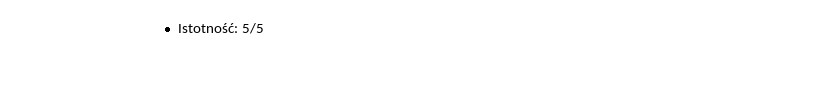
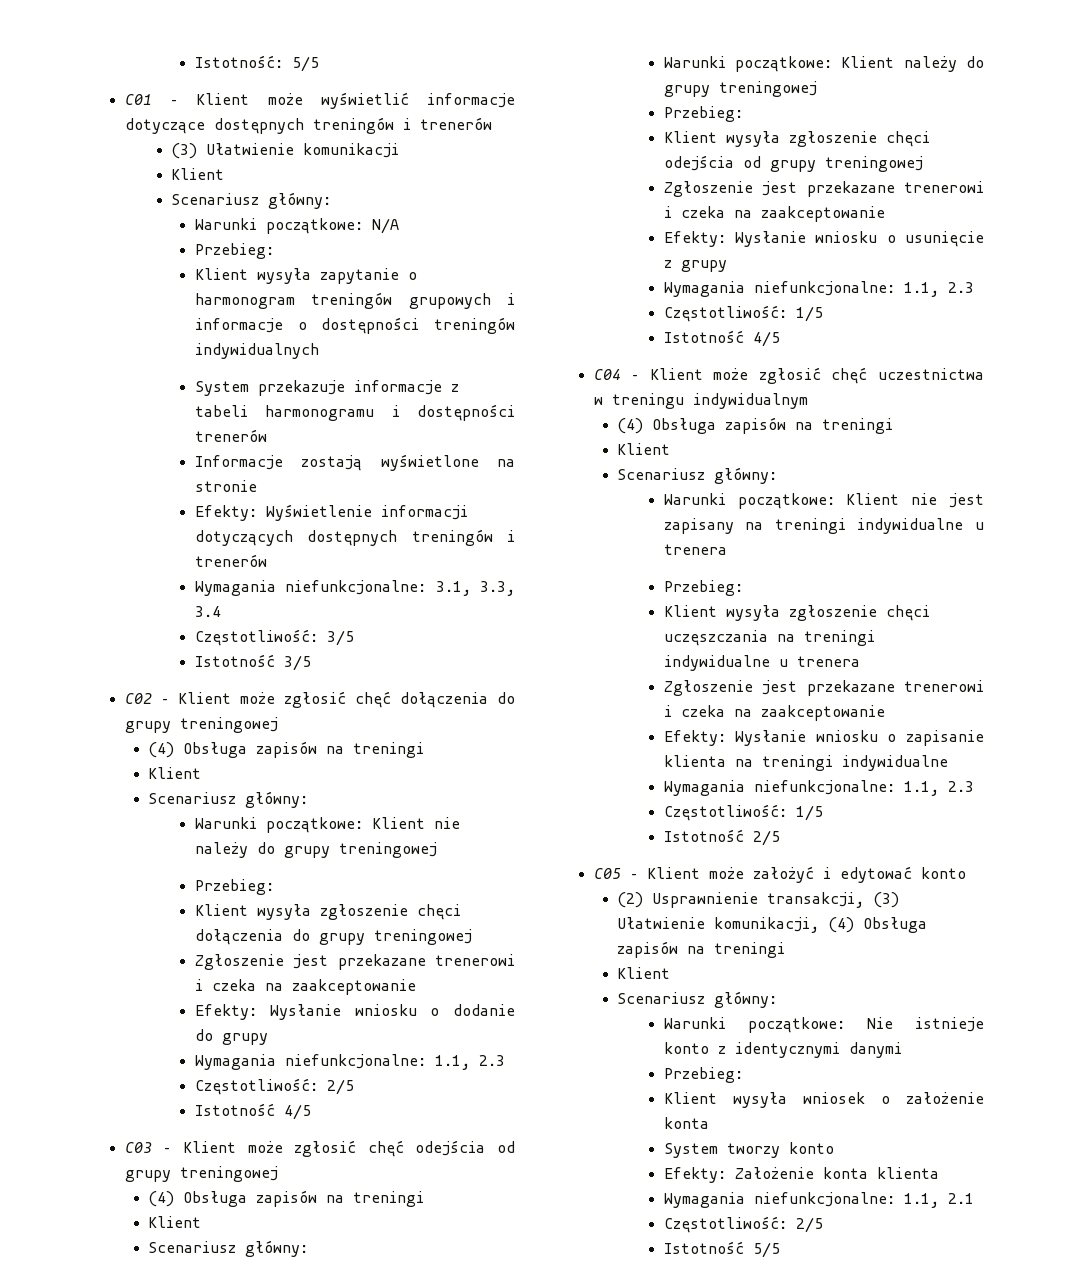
+ C01 – Klient może wyświetlić informacje dotyczące dostępnych treningów i trenerów
+ (3) Ułatwienie komunikacji
+ Klient
+ Scenariusz główny:
+ Warunki początkowe: N/A
+ Przebieg:
+ Klient wysyła zapytanie o harmonogram treningów grupowych i informacje o dostępności treningów indywidualnych
+ System przekazuje informacje z tabeli harmonogramu i dostępności trenerów
+ Informacje zostają wyświetlone na stronie
+ Efekty: Wyświetlenie informacji dotyczących dostępnych treningów i trenerów
+ Wymagania niefunkcjonalne: 3.1, 3.3, 3.4
+ Częstotliwość: 3/5
+ Istotność 3/5
+ C02 – Klient może zgłosić chęć dołączenia do grupy treningowej
+ (4) Obsługa zapisów na treningi
+ Klient
+ Scenariusz główny:
+ Warunki początkowe: Klient nie należy do grupy treningowej
+ Przebieg:
+ Klient wysyła zgłoszenie chęci dołączenia do grupy treningowej
+ Zgłoszenie jest przekazane trenerowi i czeka na zaakceptowanie
+ Efekty: Wysłanie wniosku o dodanie do grupy
+ Wymagania niefunkcjonalne: 1.1, 2.3
+ Częstotliwość: 2/5
+ Istotność 4/5
+ C03 – Klient może zgłosić chęć odejścia od grupy treningowej
+ (4) Obsługa zapisów na treningi
+ Klient
+ Scenariusz główny:
+ Warunki początkowe: Klient należy do grupy treningowej
+ Przebieg:
+ Klient wysyła zgłoszenie chęci odejścia od grupy treningowej
+ Zgłoszenie jest przekazane trenerowi i czeka na zaakceptowanie
+ Efekty: Wysłanie wniosku o usunięcie z grupy
+ Wymagania niefunkcjonalne: 1.1, 2.3
+ Częstotliwość: 1/5
+ Istotność 4/5
+ C04 – Klient może zgłosić chęć uczestnictwa w treningu indywidualnym
+ (4) Obsługa zapisów na treningi
+ Klient
+ Scenariusz główny:
+ Warunki początkowe: Klient nie jest zapisany na treningi indywidualne u trenera
+ Przebieg:
+ Klient wysyła zgłoszenie chęci uczęszczania na treningi indywidualne u trenera
+ Zgłoszenie jest przekazane trenerowi i czeka na zaakceptowanie
+ Efekty: Wysłanie wniosku o zapisanie klienta na treningi indywidualne
+ Wymagania niefunkcjonalne: 1.1, 2.3
+ Częstotliwość: 1/5
+ Istotność 2/5
+ C05 – Klient może założyć i edytować konto
+ (2) Usprawnienie transakcji, (3) Ułatwienie komunikacji, (4) Obsługa zapisów na treningi
+ Klient
+ Scenariusz główny:
+ Warunki początkowe: Nie istnieje konto z identycznymi danymi
+ Przebieg:
+ Klient wysyła wniosek o założenie konta
+ System tworzy konto
+ Efekty: Założenie konta klienta
+ Wymagania niefunkcjonalne: 1.1, 2.1
+ Częstotliwość: 2/5
+ Istotność 5/5

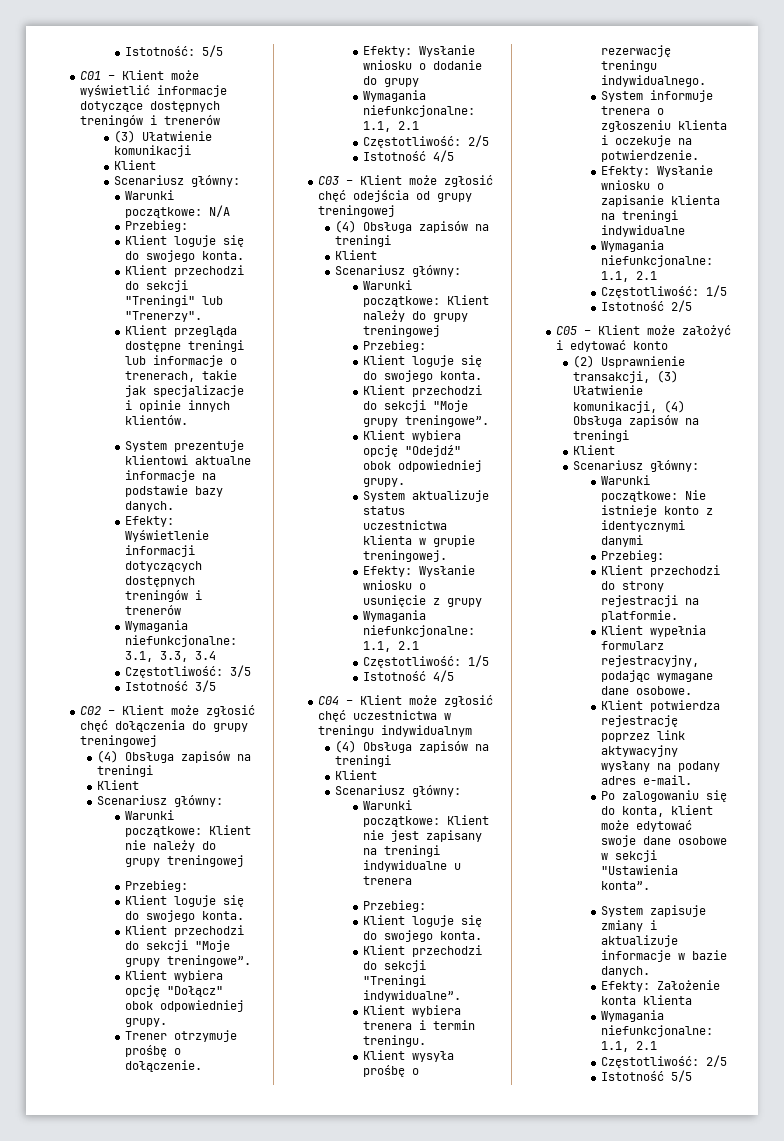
  Warunki początkowe: N/A
  Przebieg:
- Klient wysyła zapytanie o harmonogram treningów grupowych i informacje o dostępności treningów indywidualnych
- System przekazuje informacje z tabeli harmonogramu i dostępności trenerów
- Informacje zostają wyświetlone na stronie
+ Klient loguje się do swojego konta.
+ Klient przechodzi do sekcji "Treningi" lub "Trenerzy".
+ Klient przegląda dostępne treningi lub informacje o trenerach, takie jak specjalizacje i opinie innych klientów.
+ System prezentuje klientowi aktualne informacje na podstawie bazy danych.
  Warunki początkowe: Klient nie należy do grupy treningowej
  Przebieg:
- Klient wysyła zgłoszenie chęci dołączenia do grupy treningowej
- Zgłoszenie jest przekazane trenerowi i czeka na zaakceptowanie
+ Klient loguje się do swojego konta.
+ Klient przechodzi do sekcji "Moje grupy treningowe”.
+ Klient wybiera opcję "Dołącz" obok odpowiedniej grupy.
+ Trener otrzymuje prośbę o dołączenie.
  Efekty: Wysłanie wniosku o dodanie do grupy
- Wymagania niefunkcjonalne: 1.1, 2.3
+ Wymagania niefunkcjonalne: 1.1, 2.1
  Warunki początkowe: Klient należy do grupy treningowej
  Przebieg:
- Klient wysyła zgłoszenie chęci odejścia od grupy treningowej
- Zgłoszenie jest przekazane trenerowi i czeka na zaakceptowanie
+ Klient loguje się do swojego konta.
+ Klient przechodzi do sekcji "Moje grupy treningowe”.
+ Klient wybiera opcję "Odejdź" obok odpowiedniej grupy.
+ System aktualizuje status uczestnictwa klienta w grupie treningowej.
  Efekty: Wysłanie wniosku o usunięcie z grupy
- Wymagania niefunkcjonalne: 1.1, 2.3
+ Wymagania niefunkcjonalne: 1.1, 2.1
  Warunki początkowe: Klient nie jest zapisany na treningi indywidualne u trenera
  Przebieg:
- Klient wysyła zgłoszenie chęci uczęszczania na treningi indywidualne u trenera
- Zgłoszenie jest przekazane trenerowi i czeka na zaakceptowanie
+ Klient loguje się do swojego konta.
+ Klient przechodzi do sekcji "Treningi indywidualne”.
+ Klient wybiera trenera i termin treningu.
+ Klient wysyła prośbę o rezerwację treningu indywidualnego.
+ System informuje trenera o zgłoszeniu klienta i oczekuje na potwierdzenie.
  Efekty: Wysłanie wniosku o zapisanie klienta na treningi indywidualne
- Wymagania niefunkcjonalne: 1.1, 2.3
+ Wymagania niefunkcjonalne: 1.1, 2.1
- Klient wysyła wniosek o założenie konta
- System tworzy konto
+ Klient przechodzi do strony rejestracji na platformie.
+ Klient wypełnia formularz rejestracyjny, podając wymagane dane osobowe.
+ Klient potwierdza rejestrację poprzez link aktywacyjny wysłany na podany adres e-mail.
+ Po zalogowaniu się do konta, klient może edytować swoje dane osobowe w sekcji "Ustawienia konta”.
+ System zapisuje zmiany i aktualizuje informacje w bazie danych.

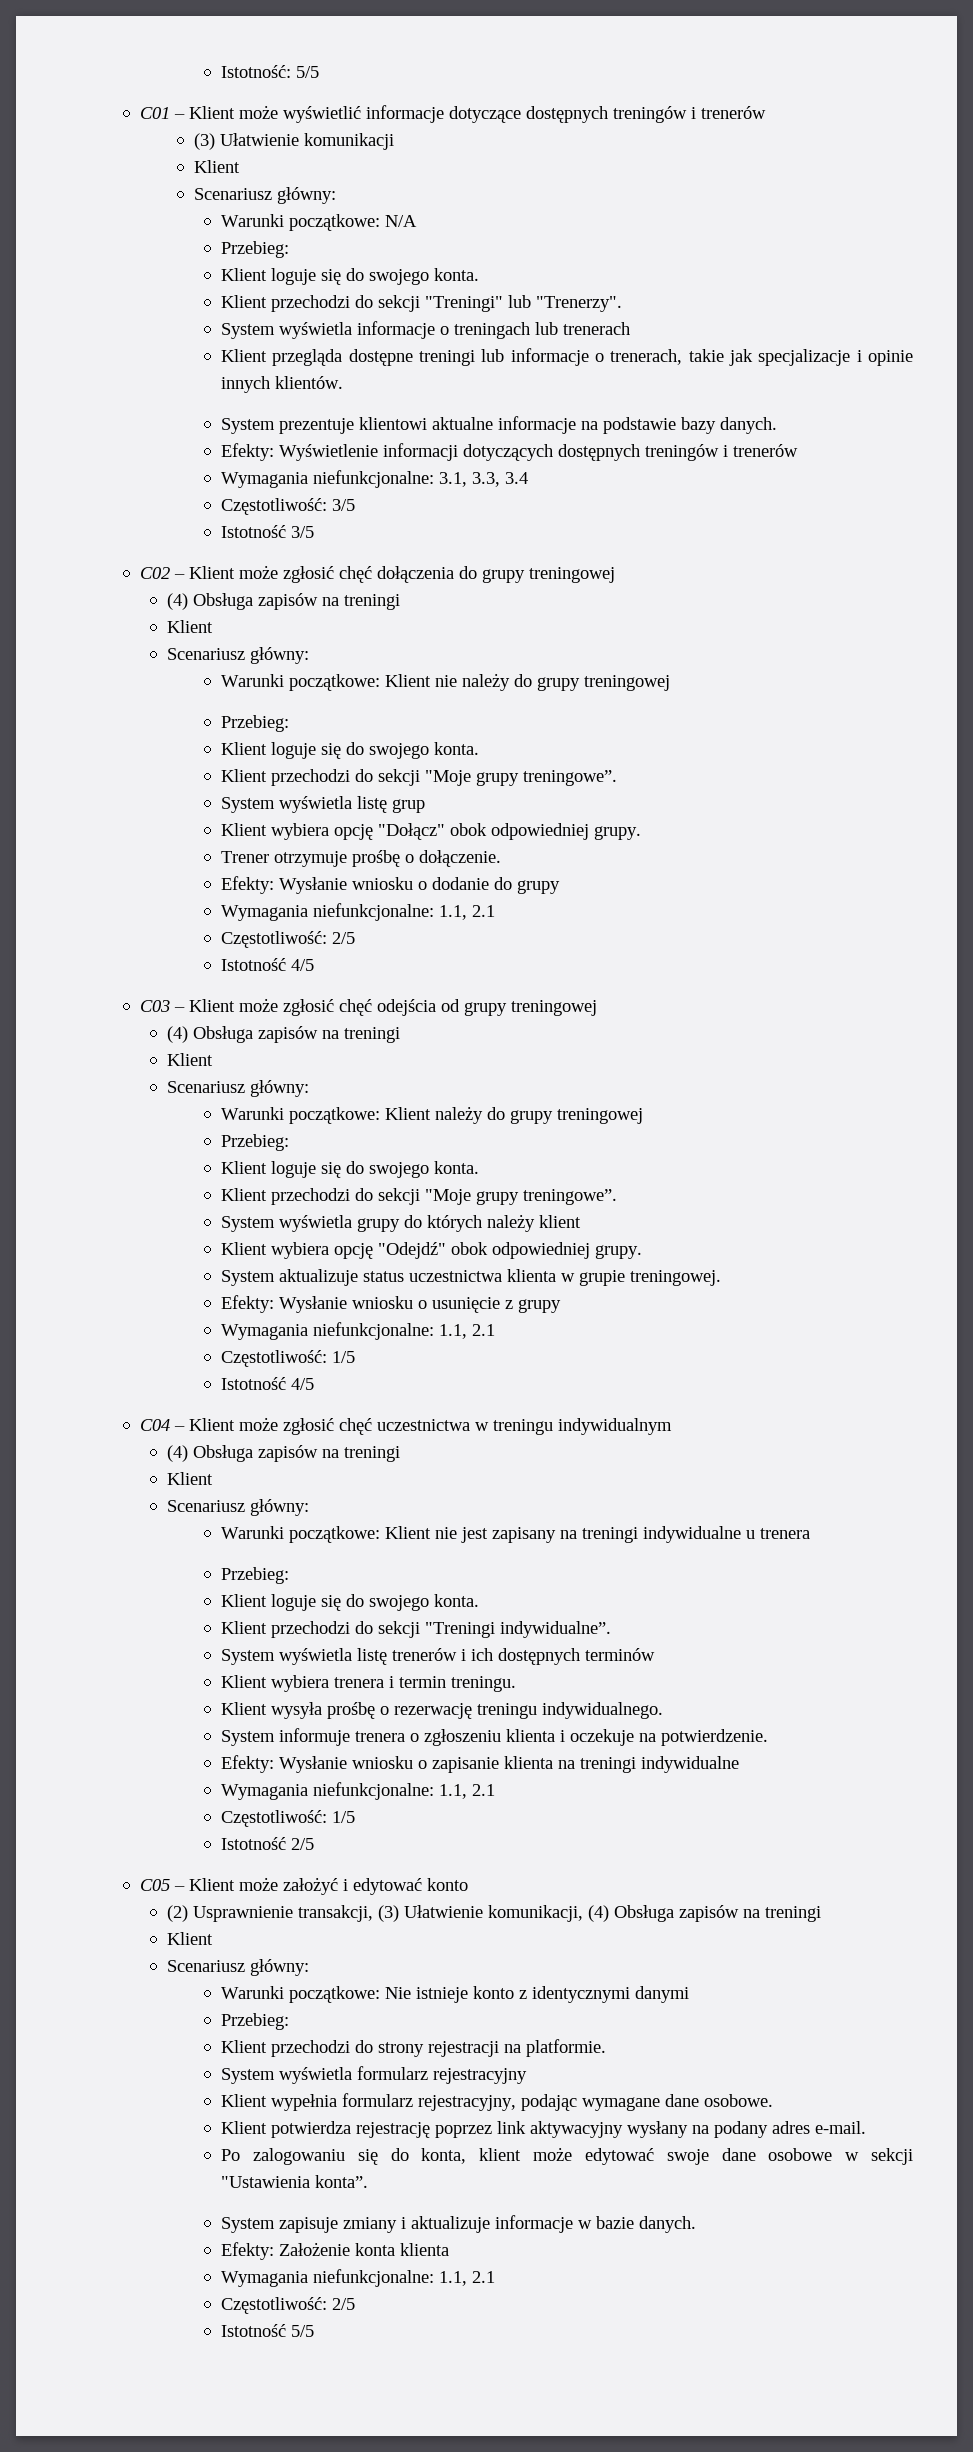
+ System wyświetla informacje o treningach lub trenerach
+ System wyświetla listę grup
+ System wyświetla grupy do których należy klient
+ System wyświetla listę trenerów i ich dostępnych terminów
+ System wyświetla formularz rejestracyjny

